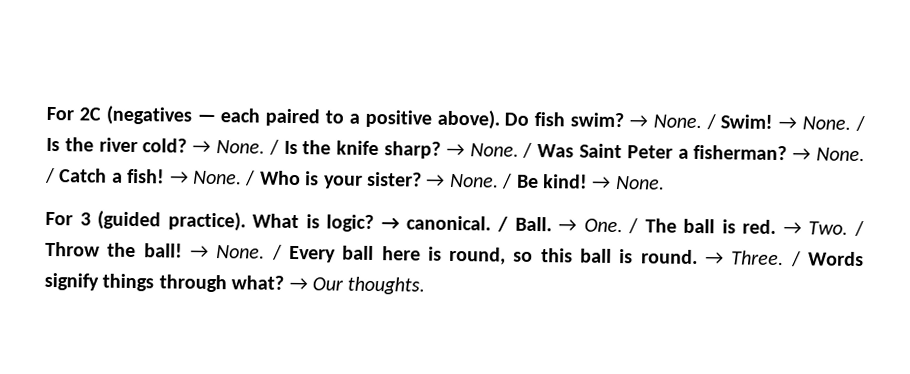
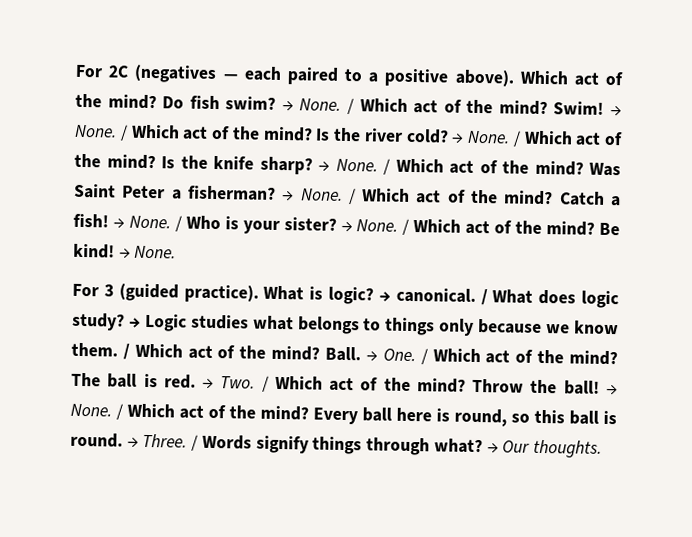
- For 2C (negatives — each paired to a positive above).
+ For 2C (negatives — each paired to a positive above). Which act of the mind?
- / Swim! → None. / Is the river cold?
+ / Which act of the mind? Swim! → None. / Which act of the mind? Is the river cold?
- / Is the knife sharp?
+ / Which act of the mind? Is the knife sharp?
- / Was Saint Peter a fisherman?
+ / Which act of the mind? Was Saint Peter a fisherman?
- / Catch a fish!
+ / Which act of the mind? Catch a fish!
- / Be kind!
+ / Which act of the mind? Be kind!
- / Ball. → One. / The ball is red.
+ / What does logic study? → Logic studies what belongs to things only because we know them. / Which act of the mind? Ball. → One. / Which act of the mind? The ball is red.
- → Two. / Throw the ball!
+ → Two. / Which act of the mind? Throw the ball!
- / Every ball here is round, so this ball is round.
+ / Which act of the mind? Every ball here is round, so this ball is round.

